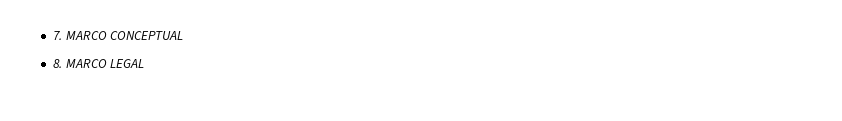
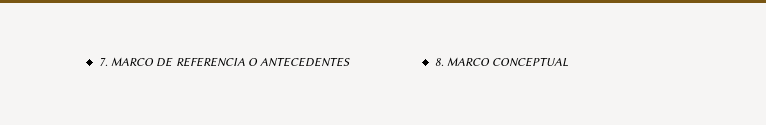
- 7. MARCO CONCEPTUAL
+ 7. MARCO DE REFERENCIA O ANTECEDENTES
- 8. MARCO LEGAL
+ 8. MARCO CONCEPTUAL

